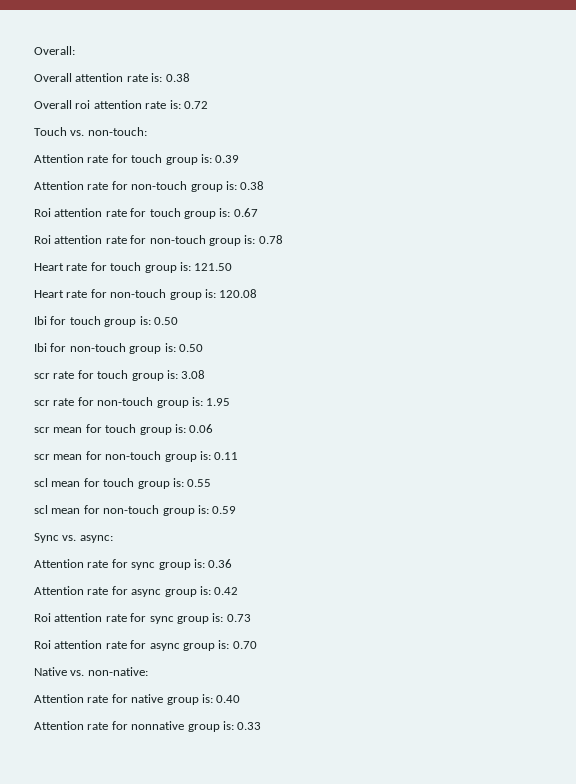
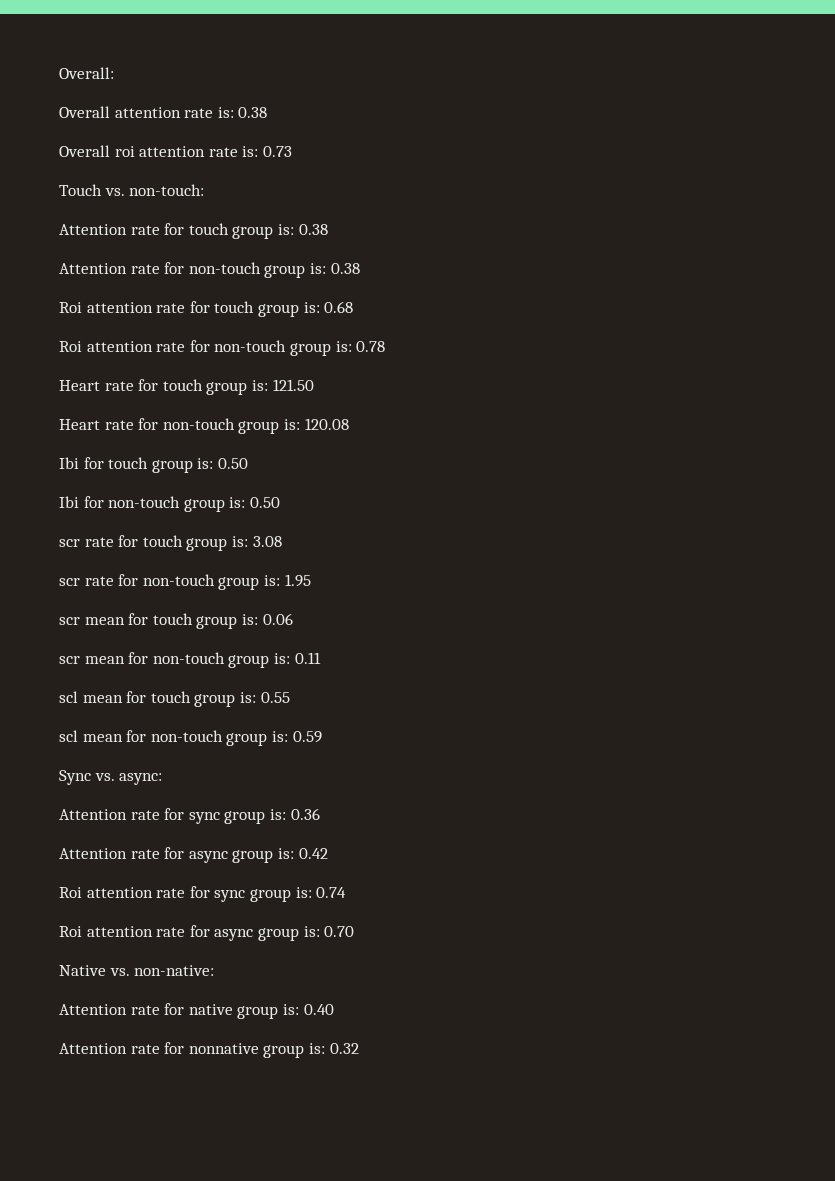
- Overall roi attention rate is: 0.72
+ Overall roi attention rate is: 0.73
- Attention rate for touch group is: 0.39
+ Attention rate for touch group is: 0.38
- Roi attention rate for touch group is: 0.67
+ Roi attention rate for touch group is: 0.68
- Roi attention rate for sync group is: 0.73
+ Roi attention rate for sync group is: 0.74
- Attention rate for nonnative group is: 0.33
+ Attention rate for nonnative group is: 0.32

